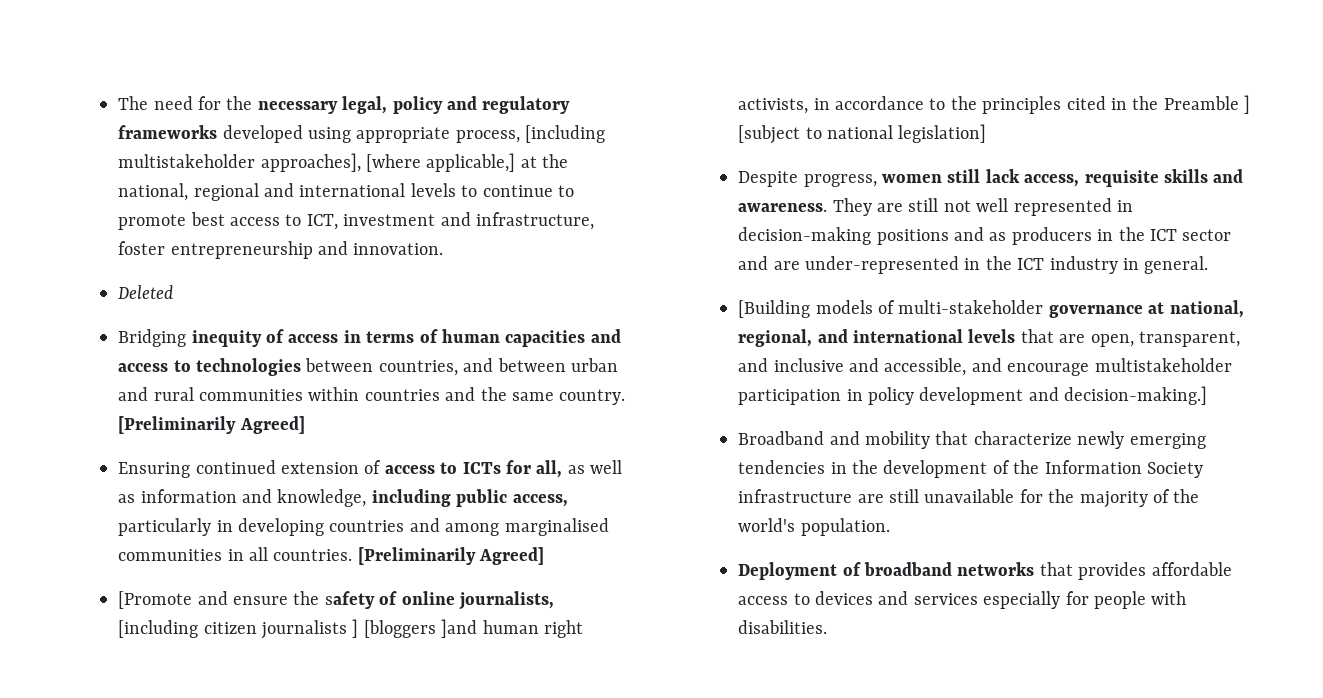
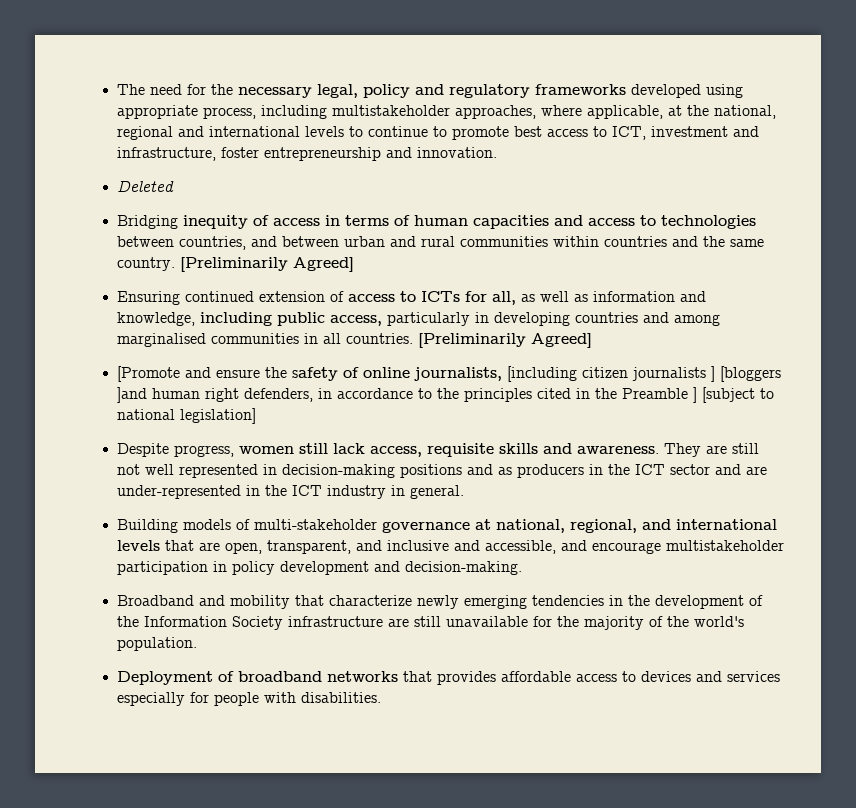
- The need for the necessary legal, policy and regulatory frameworks developed using appropriate process, [including multistakeholder approaches], [where applicable,] at the national, regional and international levels to continue to promote best access to ICT, investment and infrastructure, foster entrepreneurship and innovation.
+ The need for the necessary legal, policy and regulatory frameworks developed using appropriate process, including multistakeholder approaches, where applicable, at the national, regional and international levels to continue to promote best access to ICT, investment and infrastructure, foster entrepreneurship and innovation.
- [Promote and ensure the safety of online journalists, [including citizen journalists ] [bloggers ]and human right activists, in accordance to the principles cited in the Preamble ] [subject to national legislation]
+ [Promote and ensure the safety of online journalists, [including citizen journalists ] [bloggers ]and human right defenders, in accordance to the principles cited in the Preamble ] [subject to national legislation]
- [Building models of multi-stakeholder governance at national, regional, and international levels that are open, transparent, and inclusive and accessible, and encourage multistakeholder participation in policy development and decision-making.]
+ Building models of multi-stakeholder governance at national, regional, and international levels that are open, transparent, and inclusive and accessible, and encourage multistakeholder participation in policy development and decision-making.

